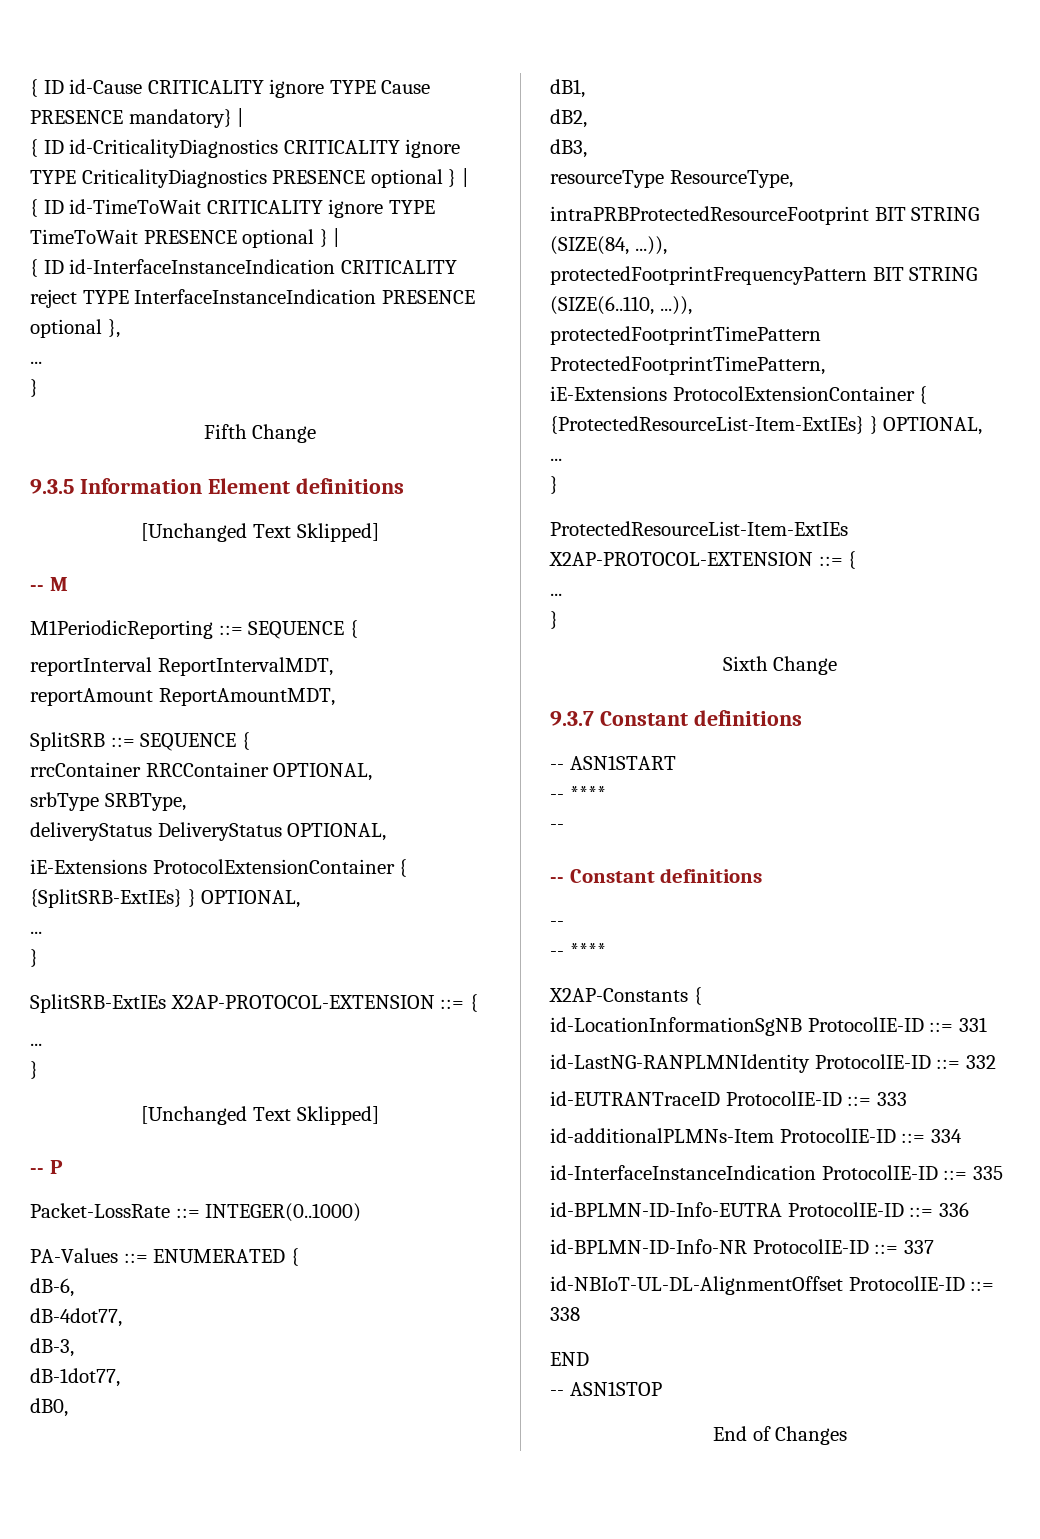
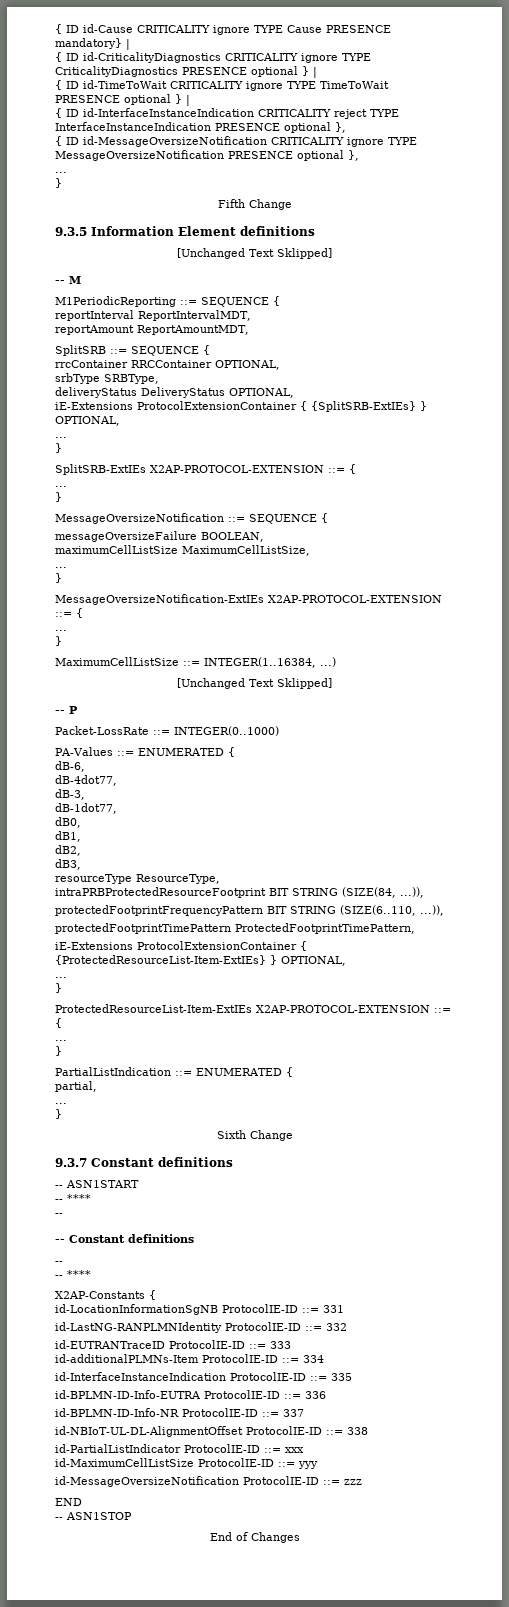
+ { ID id-MessageOversizeNotification CRITICALITY ignore TYPE MessageOversizeNotification PRESENCE optional },
+ MessageOversizeNotification ::= SEQUENCE {
+ messageOversizeFailure BOOLEAN,
+ maximumCellListSize MaximumCellListSize,
+ ...
+ }
+ MessageOversizeNotification-ExtIEs X2AP-PROTOCOL-EXTENSION ::= {
+ ...
+ }
+ MaximumCellListSize ::= INTEGER(1..16384, ...)
+ PartialListIndication ::= ENUMERATED {
+ partial,
+ ...
+ }
+ id-PartialListIndicator ProtocolIE-ID ::= xxx
+ id-MaximumCellListSize ProtocolIE-ID ::= yyy
+ id-MessageOversizeNotification ProtocolIE-ID ::= zzz

